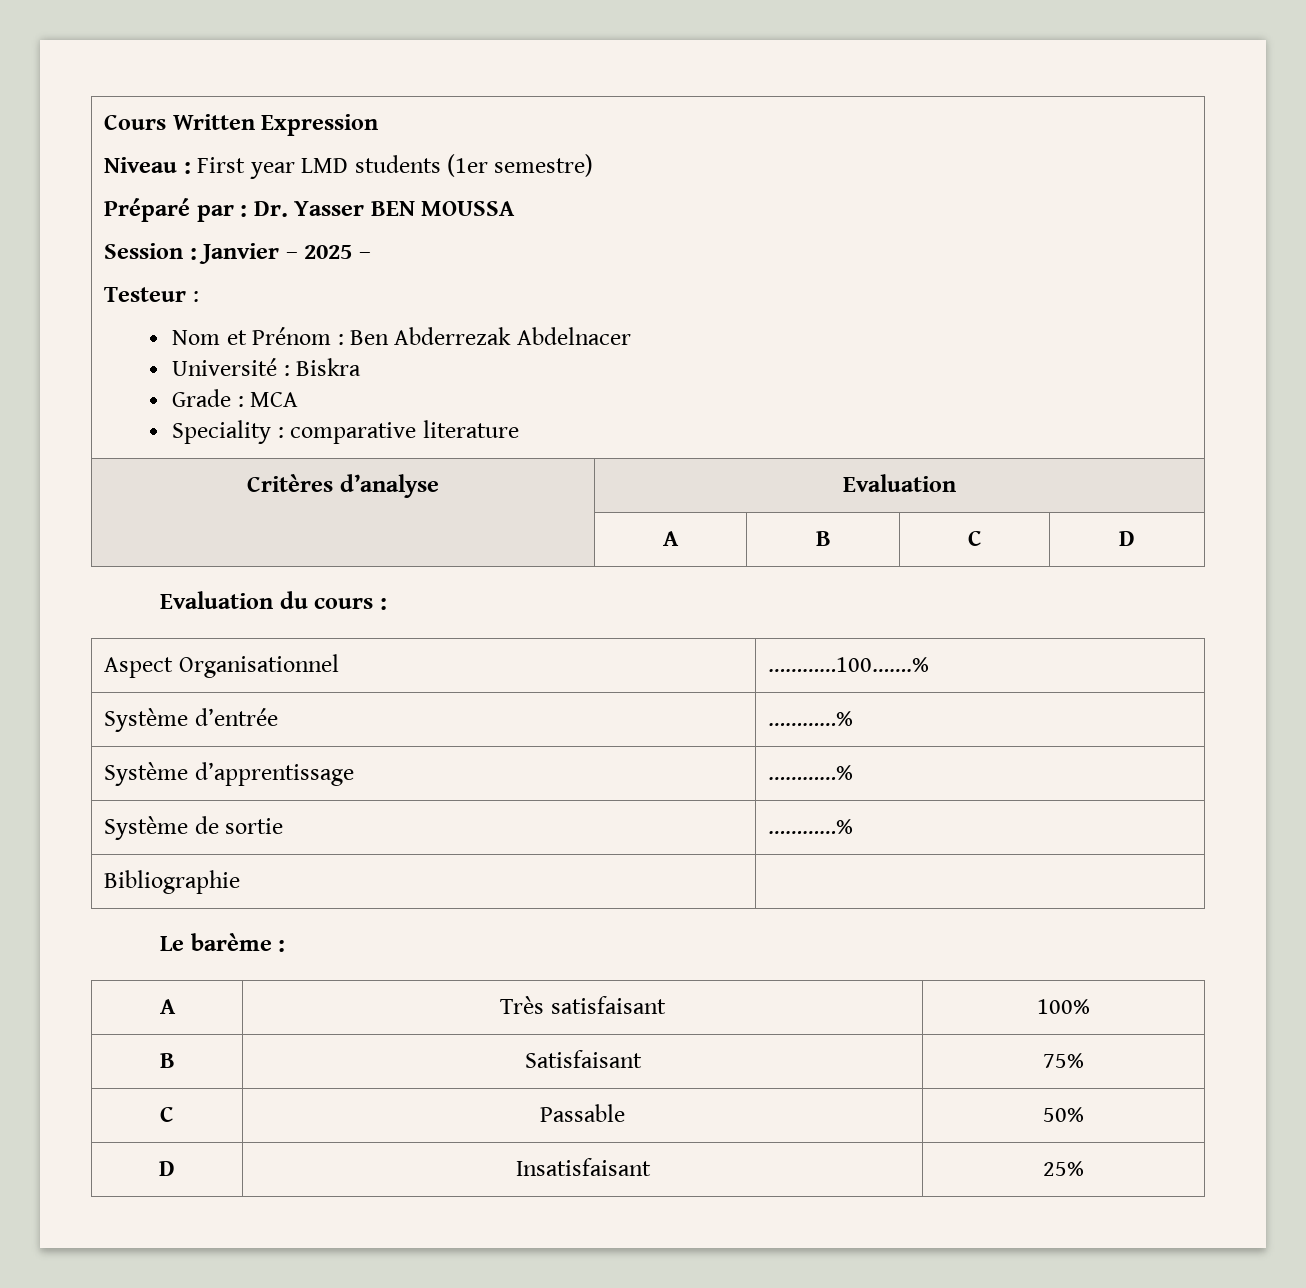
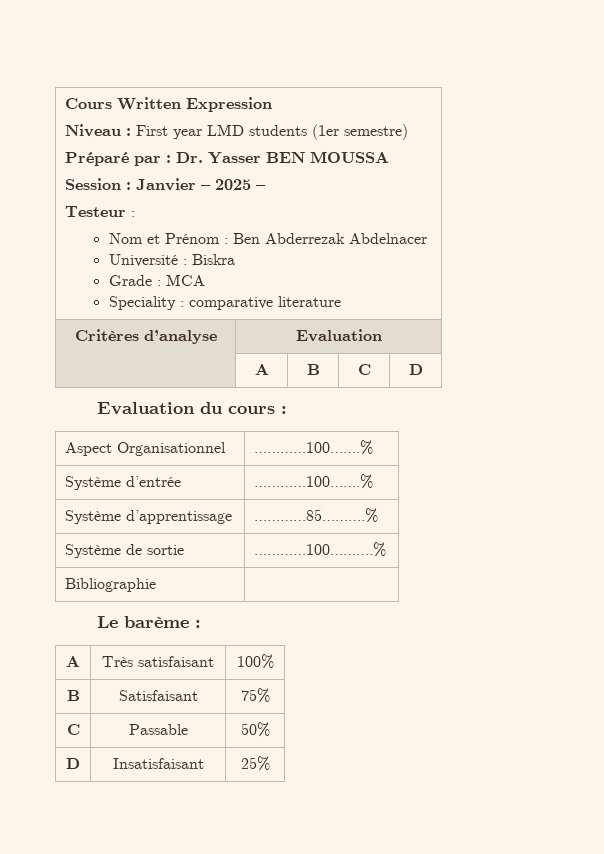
- Système d’entrée | …………%
+ Système d’entrée | …………100…….%
- Système d’apprentissage | …………%
+ Système d’apprentissage | …………85……….%
- Système de sortie | …………%
+ Système de sortie | …………100……….%

